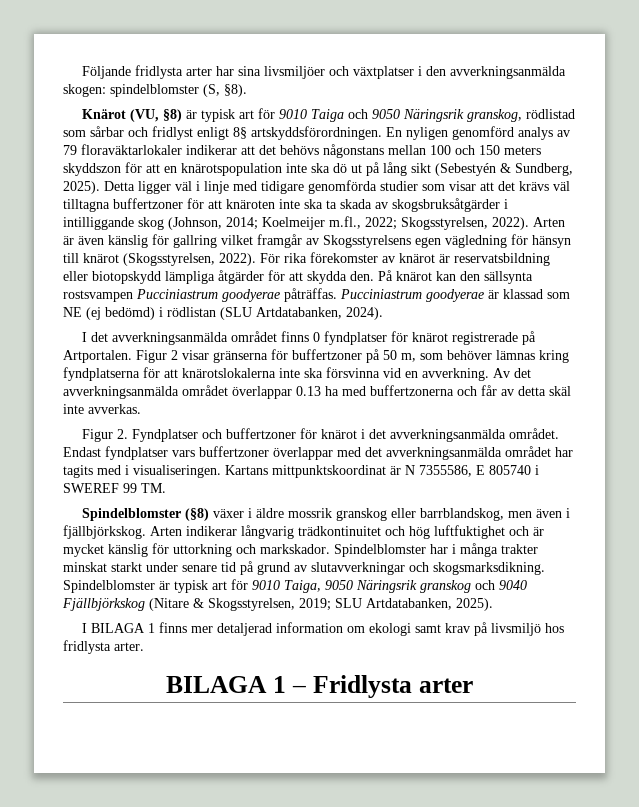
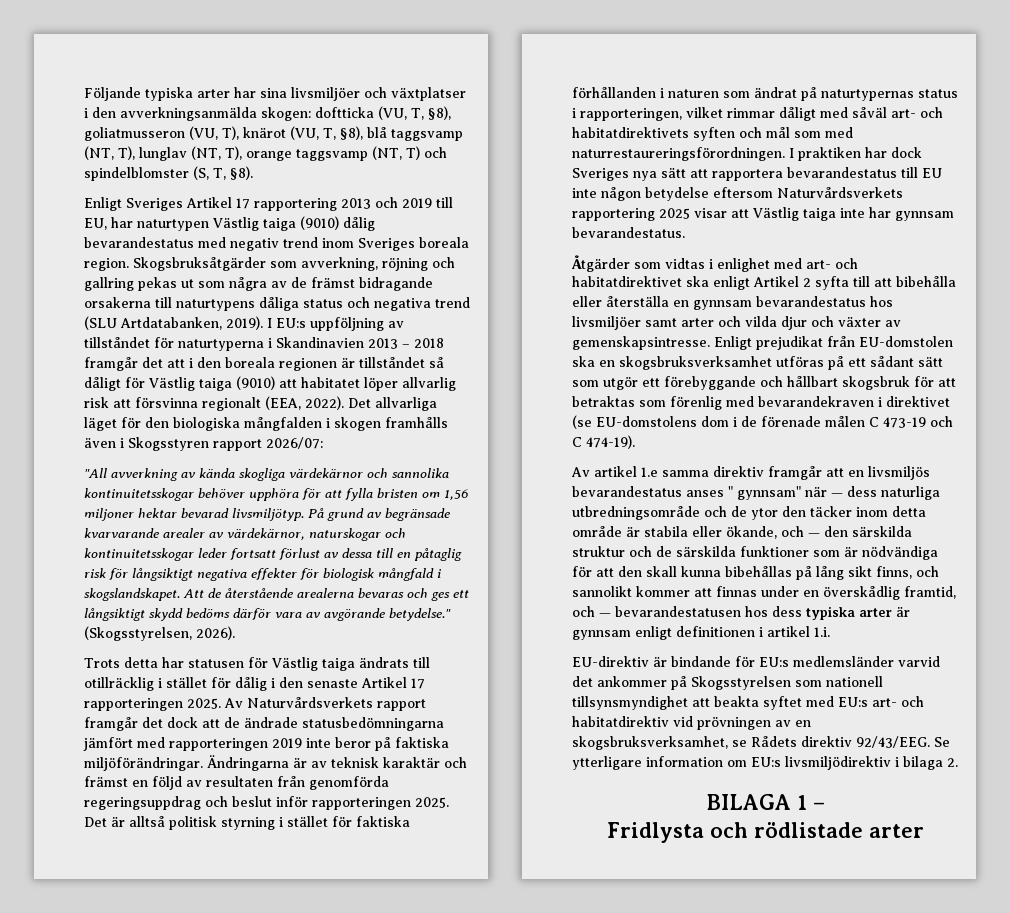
- Följande fridlysta arter har sina livsmiljöer och växtplatser i den avverkningsanmälda skogen: spindelblomster (S, §8).
+ Följande typiska arter har sina livsmiljöer och växtplatser i den avverkningsanmälda skogen: doftticka (VU, T, §8), goliatmusseron (VU, T), knärot (VU, T, §8), blå taggsvamp (NT, T), lunglav (NT, T), orange taggsvamp (NT, T) och spindelblomster (S, T, §8).
- Knärot (VU, §8) är typisk art för 9010 Taiga och 9050 Näringsrik granskog, rödlistad som sårbar och fridlyst enligt 8§ artskyddsförordningen. En nyligen genomförd analys av 79 floraväktarlokaler indikerar att det behövs någonstans mellan 100 och 150 meters skyddszon för att en knärotspopulation inte ska dö ut på lång sikt (Sebestyén & Sundberg, 2025). Detta ligger väl i linje med tidigare genomförda studier som visar att det krävs väl tilltagna buffertzoner för att knäroten inte ska ta skada av skogsbruksåtgärder i intilliggande skog (Johnson, 2014; Koelmeijer m.fl., 2022; Skogsstyrelsen, 2022). Arten är även känslig för gallring vilket framgår av Skogsstyrelsens egen vägledning för hänsyn till knärot (Skogsstyrelsen, 2022). För rika förekomster av knärot är reservatsbildning eller biotopskydd lämpliga åtgärder för att skydda den. På knärot kan den sällsynta rostsvampen Pucciniastrum goodyerae påträffas. Pucciniastrum goodyerae är klassad som NE (ej bedömd) i rödlistan (SLU Artdatabanken, 2024).
- I det avverkningsanmälda området finns 0 fyndplatser för knärot registrerade på Artportalen. Figur 2 visar gränserna för buffertzoner på 50 m, som behöver lämnas kring fyndplatserna för att knärotslokalerna inte ska försvinna vid en avverkning. Av det avverkningsanmälda området överlappar 0.13 ha med buffertzonerna och får av detta skäl inte avverkas.
- Figur 2. Fyndplatser och buffertzoner för knärot i det avverkningsanmälda området. Endast fyndplatser vars buffertzoner överlappar med det avverkningsanmälda området har tagits med i visualiseringen. Kartans mittpunktskoordinat är N 7355586, E 805740 i SWEREF 99 TM.
- Spindelblomster (§8) växer i äldre mossrik granskog eller barrblandskog, men även i fjällbjörkskog. Arten indikerar långvarig trädkontinuitet och hög luftfuktighet och är mycket känslig för uttorkning och markskador. Spindelblomster har i många trakter minskat starkt under senare tid på grund av slutavverkningar och skogsmarksdikning. Spindelblomster är typisk art för 9010 Taiga, 9050 Näringsrik granskog och 9040 Fjällbjörkskog (Nitare & Skogsstyrelsen, 2019; SLU Artdatabanken, 2025).
- I BILAGA 1 finns mer detaljerad information om ekologi samt krav på livsmiljö hos fridlysta arter.
+ Enligt Sveriges Artikel 17 rapportering 2013 och 2019 till EU, har naturtypen Västlig taiga (9010) dålig bevarandestatus med negativ trend inom Sveriges boreala region. Skogsbruksåtgärder som avverkning, röjning och gallring pekas ut som några av de främst bidragande orsakerna till naturtypens dåliga status och negativa trend (SLU Artdatabanken, 2019). I EU:s uppföljning av tillståndet för naturtyperna i Skandinavien 2013 – 2018 framgår det att i den boreala regionen är tillståndet så dåligt för Västlig taiga (9010) att habitatet löper allvarlig risk att försvinna regionalt (EEA, 2022). Det allvarliga läget för den biologiska mångfalden i skogen framhålls även i Skogsstyren rapport 2026/07:
+ "All avverkning av kända skogliga värdekärnor och sannolika kontinuitetsskogar behöver upphöra för att fylla bristen om 1,56 miljoner hektar bevarad livsmiljötyp. På grund av begränsade kvarvarande arealer av värdekärnor, naturskogar och kontinuitetsskogar leder fortsatt förlust av dessa till en påtaglig risk för långsiktigt negativa effekter för biologisk mångfald i skogslandskapet. Att de återstående arealerna bevaras och ges ett långsiktigt skydd bedöms därför vara av avgörande betydelse." (Skogsstyrelsen, 2026).
+ Trots detta har statusen för Västlig taiga ändrats till otillräcklig i stället för dålig i den senaste Artikel 17 rapporteringen 2025. Av Naturvårdsverkets rapport framgår det dock att de ändrade statusbedömningarna jämfört med rapporteringen 2019 inte beror på faktiska miljöförändringar. Ändringarna är av teknisk karaktär och främst en följd av resultaten från genomförda regeringsuppdrag och beslut inför rapporteringen 2025. Det är alltså politisk styrning i stället för faktiska förhållanden i naturen som ändrat på naturtypernas status i rapporteringen, vilket rimmar dåligt med såväl art- och habitatdirektivets syften och mål som med naturrestaureringsförordningen. I praktiken har dock Sveriges nya sätt att rapportera bevarandestatus till EU inte någon betydelse eftersom Naturvårdsverkets rapportering 2025 visar att Västlig taiga inte har gynnsam bevarandestatus.
+ Åtgärder som vidtas i enlighet med art- och habitatdirektivet ska enligt Artikel 2 syfta till att bibehålla eller återställa en gynnsam bevarandestatus hos livsmiljöer samt arter och vilda djur och växter av gemenskapsintresse. Enligt prejudikat från EU-domstolen ska en skogsbruksverksamhet utföras på ett sådant sätt som utgör ett förebyggande och hållbart skogsbruk för att betraktas som förenlig med bevarandekraven i direktivet (se EU-domstolens dom i de förenade målen C 473-19 och C 474-19).
+ Av artikel 1.e samma direktiv framgår att en livsmiljös bevarandestatus anses " gynnsam" när — dess naturliga utbredningsområde och de ytor den täcker inom detta område är stabila eller ökande, och — den särskilda struktur och de särskilda funktioner som är nödvändiga för att den skall kunna bibehållas på lång sikt finns, och sannolikt kommer att finnas under en överskådlig framtid, och — bevarandestatusen hos dess typiska arter är gynnsam enligt definitionen i artikel 1.i.
+ EU-direktiv är bindande för EU:s medlemsländer varvid det ankommer på Skogsstyrelsen som nationell tillsynsmyndighet att beakta syftet med EU:s art- och habitatdirektiv vid prövningen av en skogsbruksverksamhet, se Rådets direktiv 92/43/EEG. Se ytterligare information om EU:s livsmiljödirektiv i bilaga 2.
- BILAGA 1 – Fridlysta arter
+ BILAGA 1 –
+ Fridlysta och rödlistade arter

